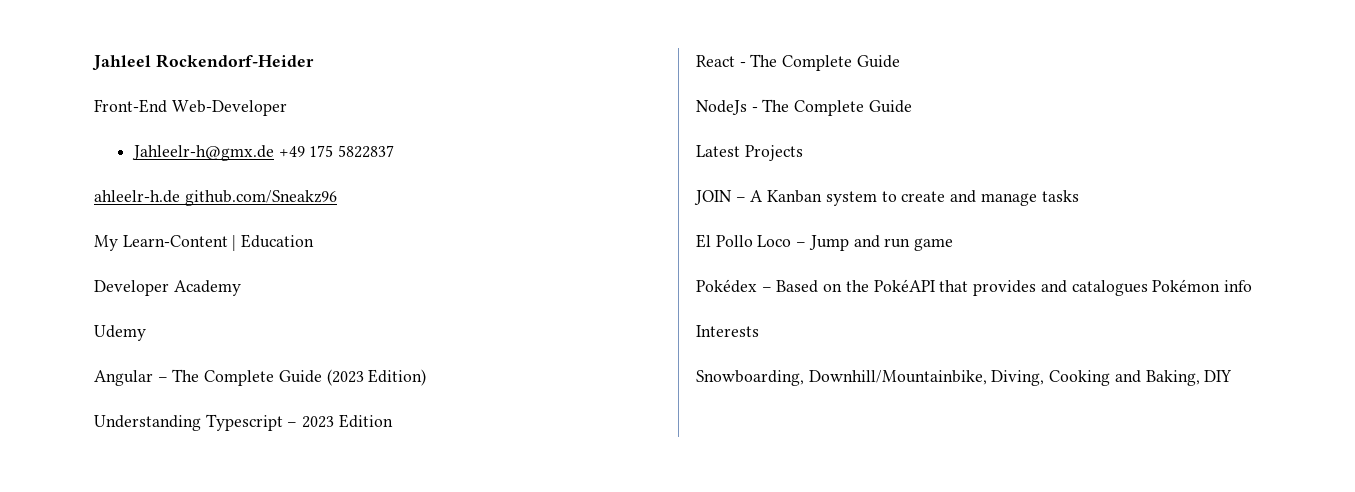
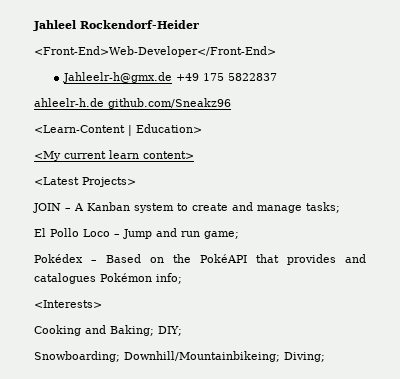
- Front-End Web-Developer
+ <Front-End>Web-Developer</Front-End>
- My Learn-Content | Education
- Developer Academy
- Udemy
- Angular – The Complete Guide (2023 Edition)
- Understanding Typescript – 2023 Edition
- React - The Complete Guide
- NodeJs - The Complete Guide
- Latest Projects
+ <Learn-Content | Education>
+ <My current learn content>
+ <Latest Projects>
- JOIN – A Kanban system to create and manage tasks
+ JOIN – A Kanban system to create and manage tasks;
- El Pollo Loco – Jump and run game
+ El Pollo Loco – Jump and run game;
- Pokédex – Based on the PokéAPI that provides and catalogues Pokémon info
- Interests
- Snowboarding, Downhill/Mountainbike, Diving, Cooking and Baking, DIY
+ Pokédex – Based on the PokéAPI that provides and catalogues Pokémon info;
+ <Interests>
+ Cooking and Baking; DIY;
+ Snowboarding; Downhill/Mountainbikeing; Diving;

